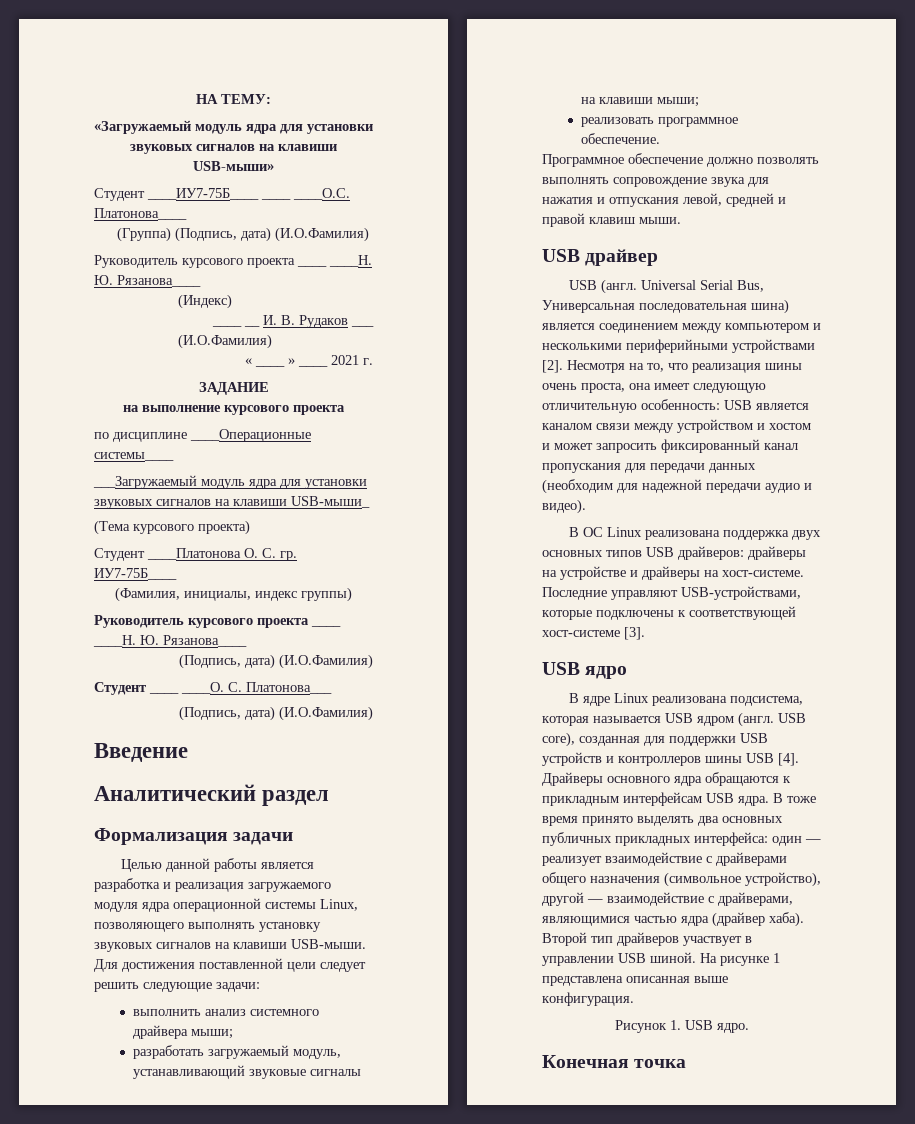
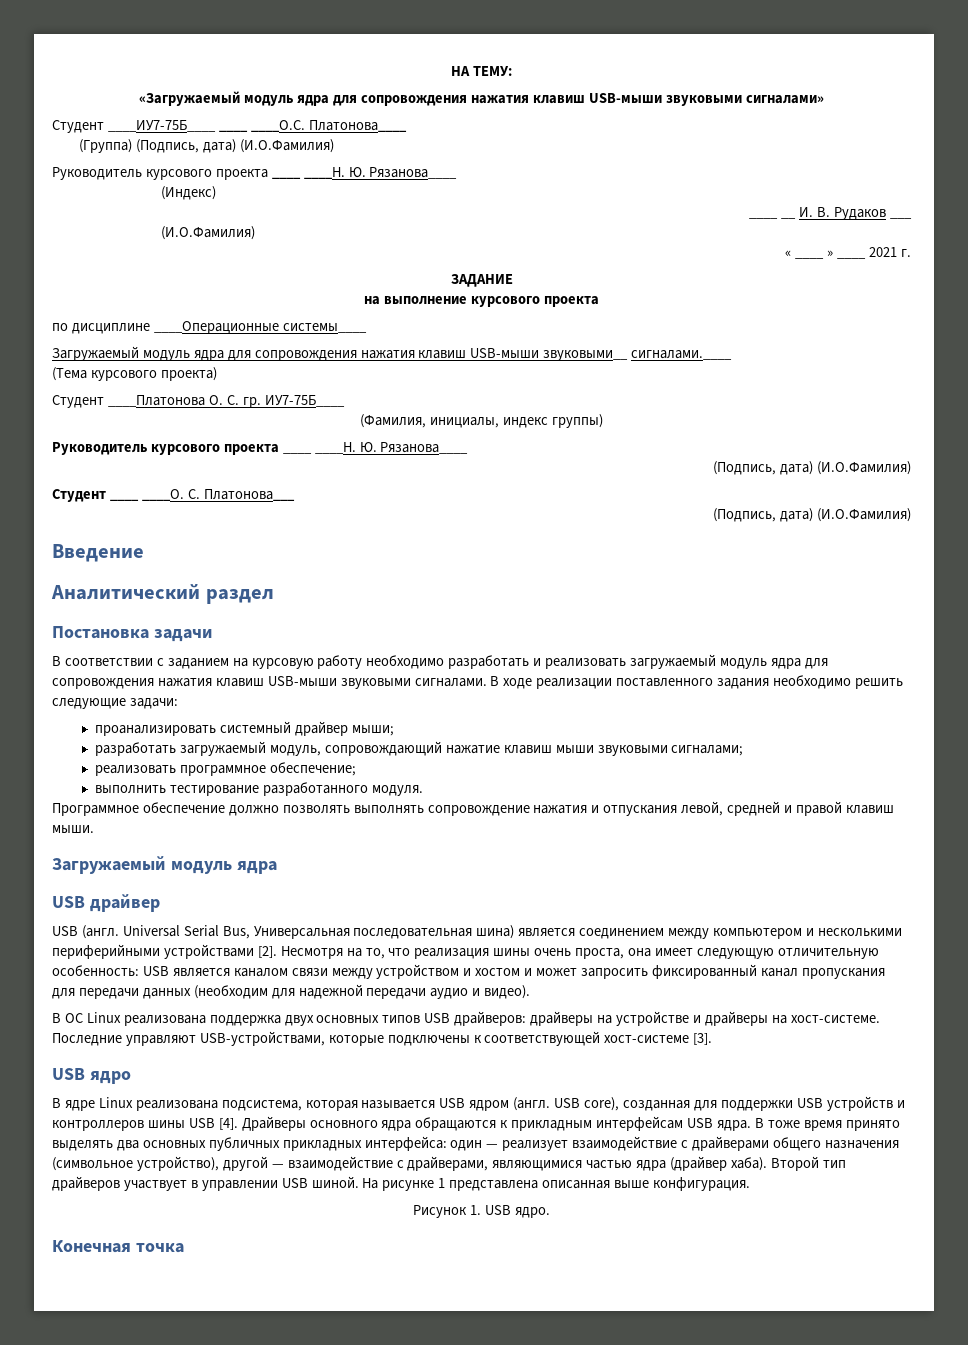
- «Загружаемый модуль ядра для установки звуковых сигналов на клавиши USB-мыши»
+ «Загружаемый модуль ядра для сопровождения нажатия клавиш USB-мыши звуковыми сигналами»
- ___Загружаемый модуль ядра для установки звуковых сигналов на клавиши USB-мыши_
+ Загружаемый модуль ядра для сопровождения нажатия клавиш USB-мыши звуковыми__ сигналами.____
- Формализация задачи
+ Постановка задачи
- Целью данной работы является разработка и реализация загружаемого модуля ядра операционной системы Linux, позволяющего выполнять установку звуковых сигналов на клавиши USB-мыши. Для достижения поставленной цели следует решить следующие задачи:
+ В соответствии с заданием на курсовую работу необходимо разработать и реализовать загружаемый модуль ядра для сопровождения нажатия клавиш USB-мыши звуковыми сигналами. В ходе реализации поставленного задания необходимо решить следующие задачи:
- выполнить анализ системного драйвера мыши;
+ проанализировать системный драйвер мыши;
- разработать загружаемый модуль, устанавливающий звуковые сигналы на клавиши мыши;
- реализовать программное обеспечение.
+ разработать загружаемый модуль, сопровождающий нажатие клавиш мыши звуковыми сигналами;
+ реализовать программное обеспечение;
+ выполнить тестирование разработанного модуля.
- Программное обеспечение должно позволять выполнять сопровождение звука для нажатия и отпускания левой, средней и правой клавиш мыши.
+ Программное обеспечение должно позволять выполнять сопровождение нажатия и отпускания левой, средней и правой клавиш мыши.
+ Загружаемый модуль ядра

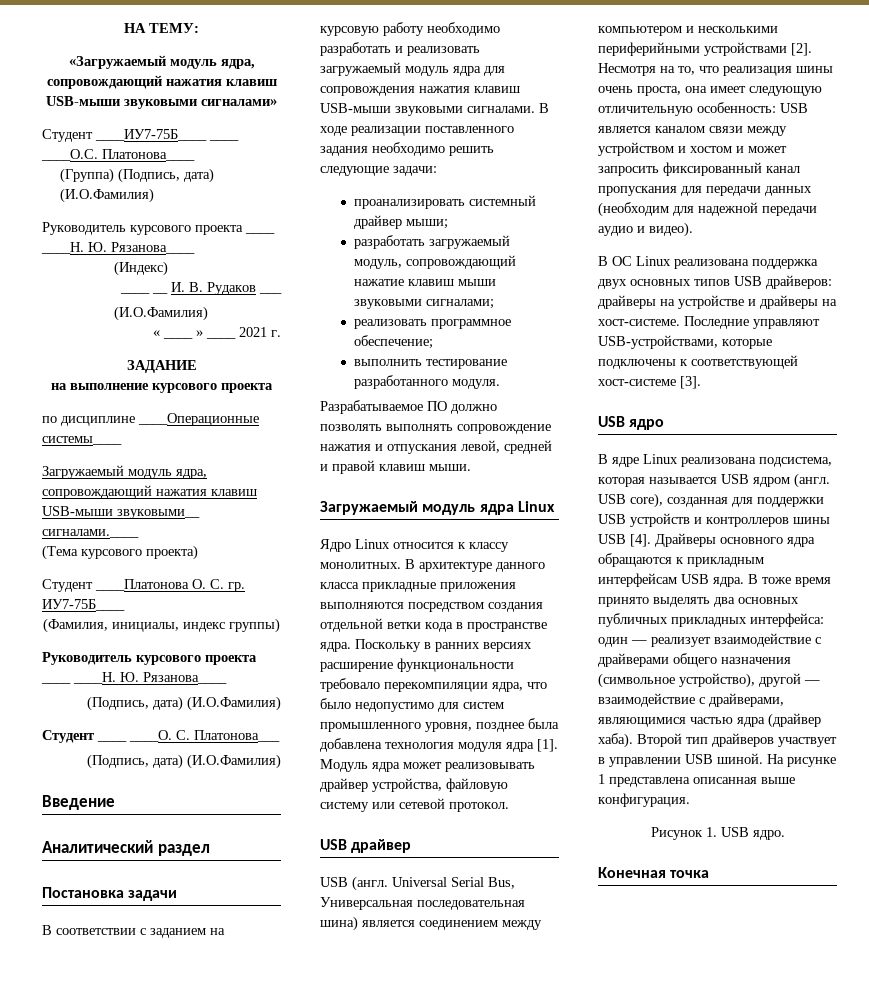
- «Загружаемый модуль ядра для сопровождения нажатия клавиш USB-мыши звуковыми сигналами»
+ «Загружаемый модуль ядра, сопровождающий нажатия клавиш USB-мыши звуковыми сигналами»
- Загружаемый модуль ядра для сопровождения нажатия клавиш USB-мыши звуковыми__ сигналами.____
+ Загружаемый модуль ядра, сопровождающий нажатия клавиш USB-мыши звуковыми__ сигналами.____
- Программное обеспечение должно позволять выполнять сопровождение нажатия и отпускания левой, средней и правой клавиш мыши.
- Загружаемый модуль ядра
+ Разрабатываемое ПО должно позволять выполнять сопровождение нажатия и отпускания левой, средней и правой клавиш мыши.
+ Загружаемый модуль ядра Linux
+ Ядро Linux относится к классу монолитных. В архитектуре данного класса прикладные приложения выполняются посредством создания отдельной ветки кода в пространстве ядра. Поскольку в ранних версиях расширение функциональности требовало перекомпиляции ядра, что было недопустимо для систем промышленного уровня, позднее была добавлена технология модуля ядра [1]. Модуль ядра может реализовывать драйвер устройства, файловую систему или сетевой протокол.

